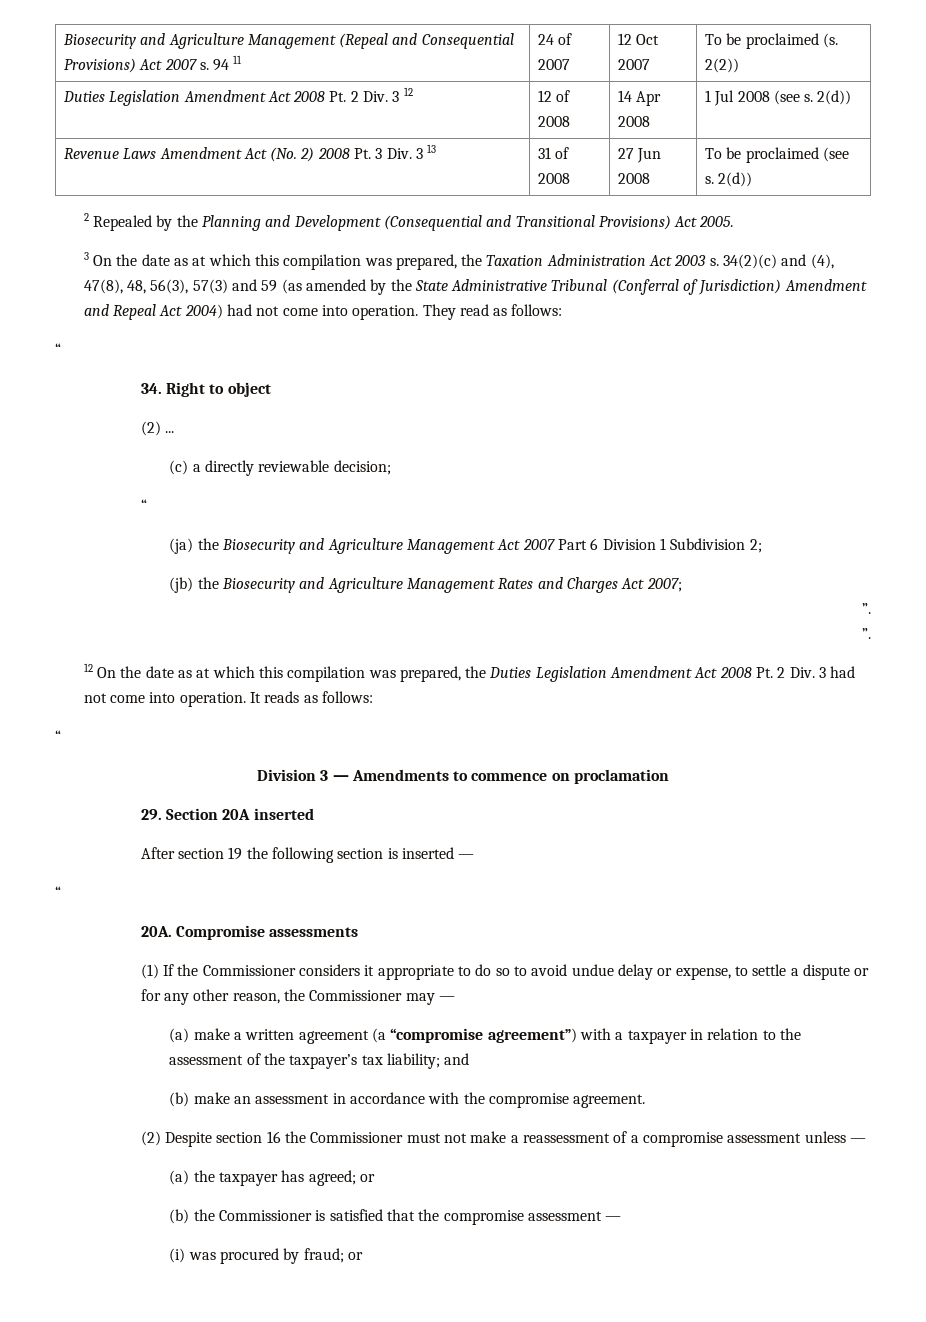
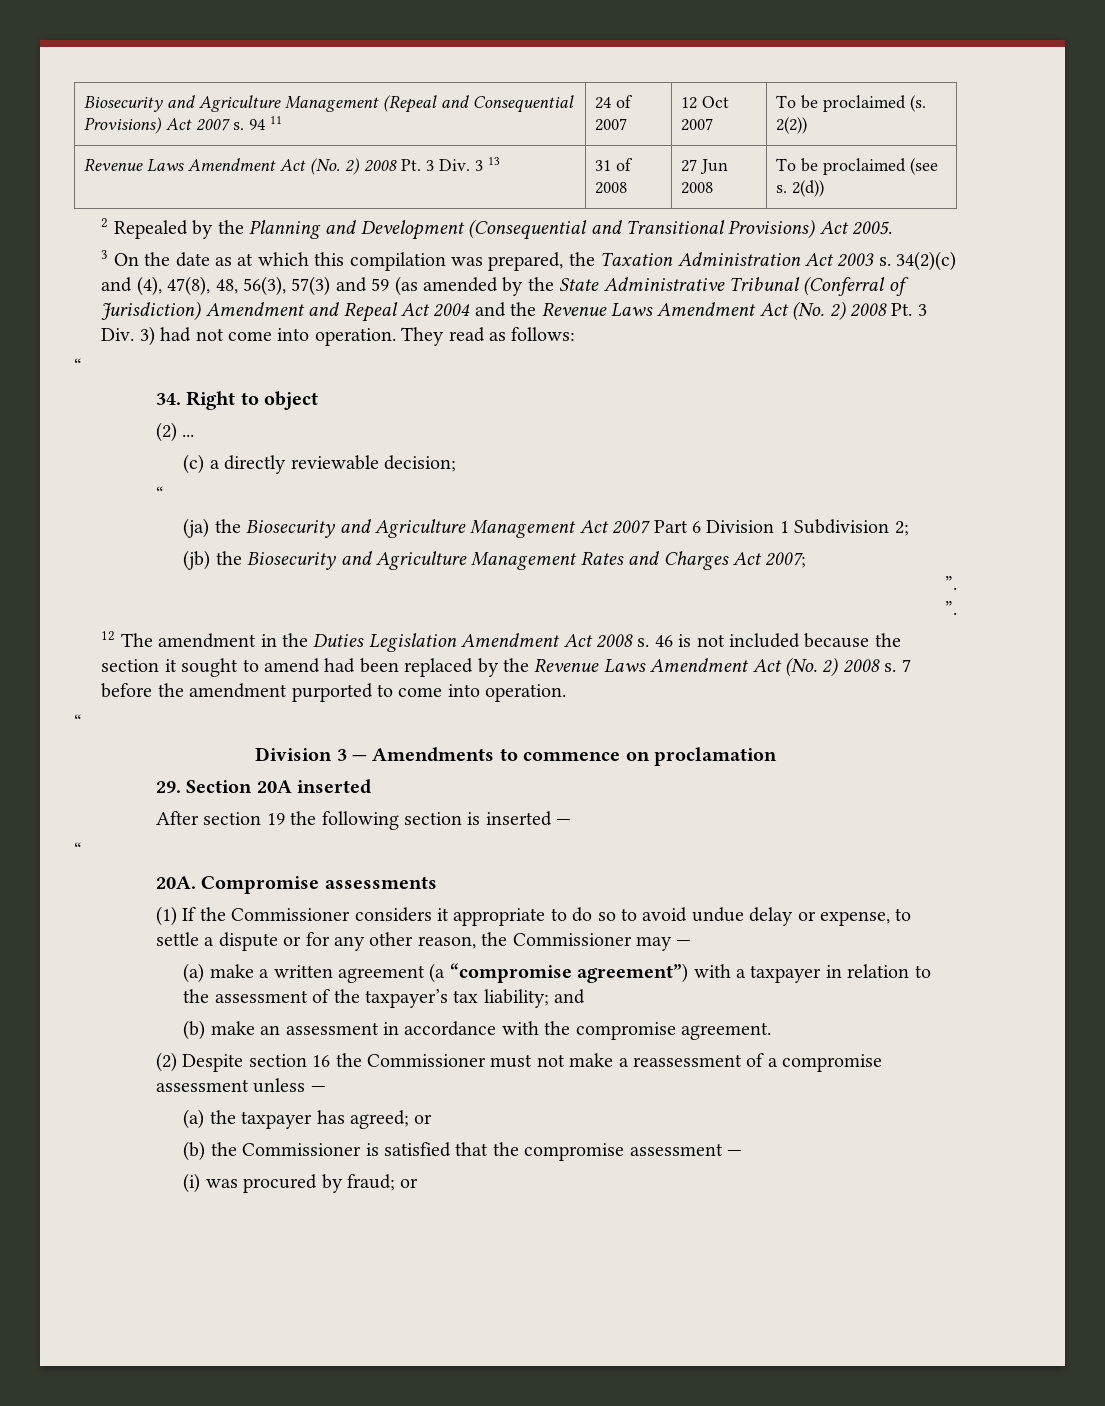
- Duties Legislation Amendment Act 2008 Pt. 2 Div. 3 12 | 12 of 2008 | 14 Apr 2008 | 1 Jul 2008 (see s. 2(d))
- 34(2)(c) and (4), 47(8), 48, 56(3), 57(3) and 59 (as amended by the State Administrative Tribunal (Conferral of Jurisdiction) Amendment and Repeal Act 2004) had not come into operation.
+ 34(2)(c) and (4), 47(8), 48, 56(3), 57(3) and 59 (as amended by the State Administrative Tribunal (Conferral of Jurisdiction) Amendment and Repeal Act 2004 and the Revenue Laws Amendment Act (No. 2) 2008 Pt. 3 Div. 3) had not come into operation.
- 12 On the date as at which this compilation was prepared, the Duties Legislation Amendment Act 2008 Pt. 2 Div. 3 had not come into operation. It reads as follows:
+ 12 The amendment in the Duties Legislation Amendment Act 2008 s. 46 is not included because the section it sought to amend had been replaced by the Revenue Laws Amendment Act (No. 2) 2008 s. 7 before the amendment purported to come into operation.

